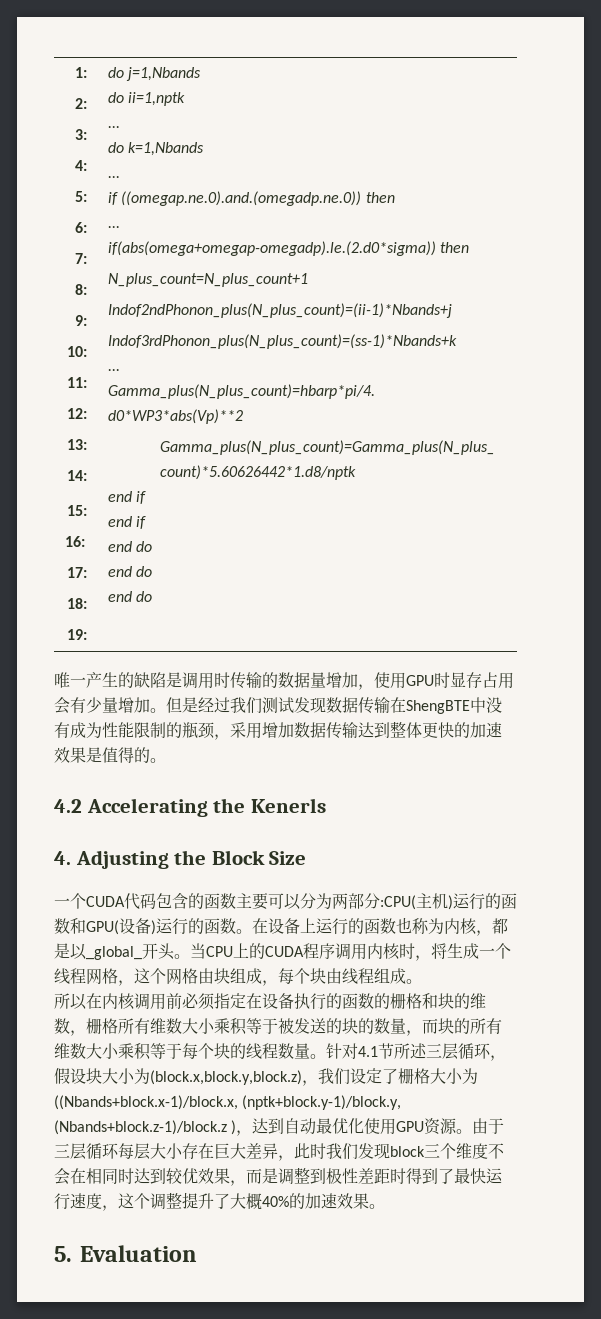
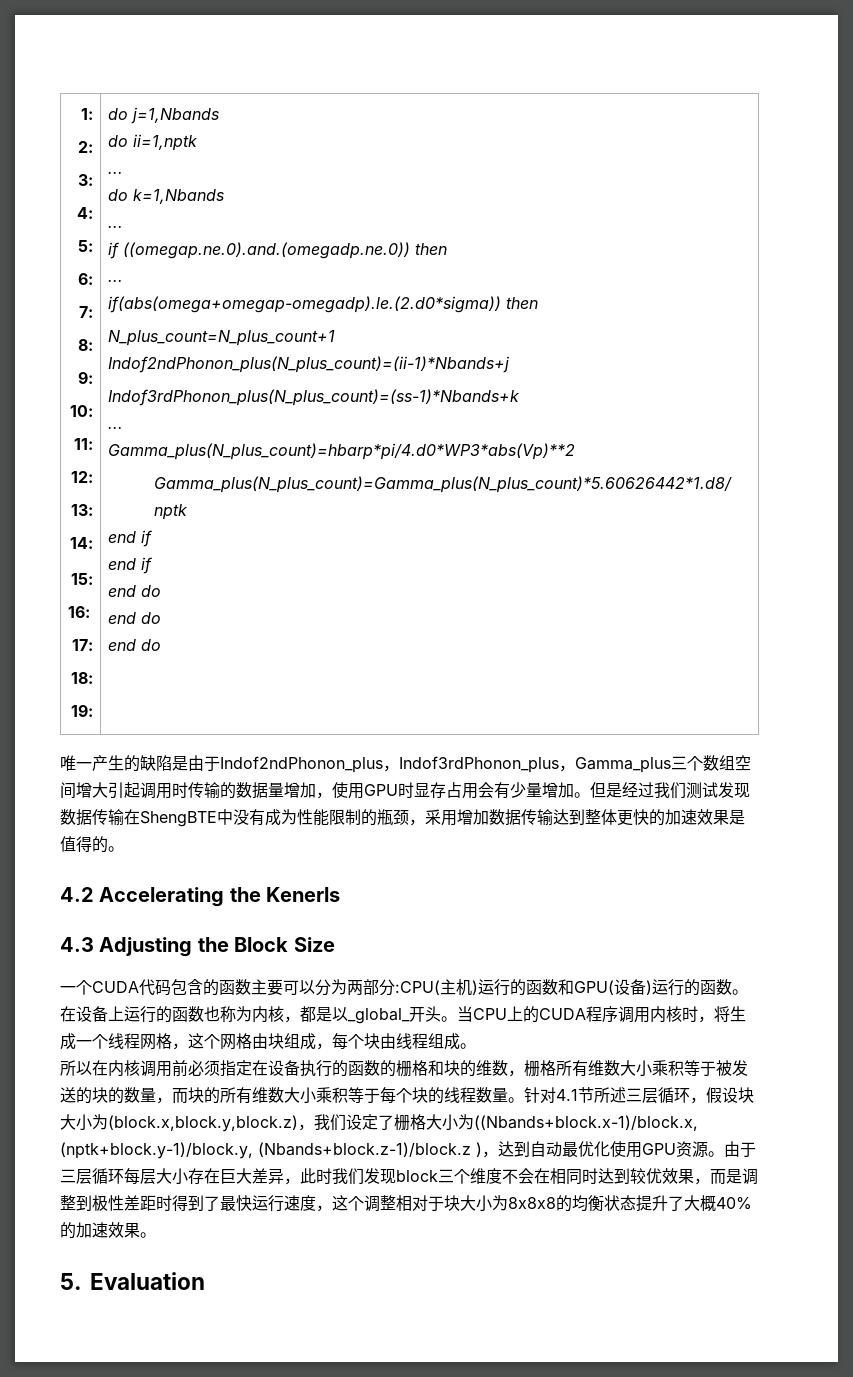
- 唯一产生的缺陷是调用时传输的数据量增加，使用GPU时显存占用会有少量增加。
+ 唯一产生的缺陷是由于Indof2ndPhonon_plus，Indof3rdPhonon_plus，Gamma_plus三个数组空间增大引起调用时传输的数据量增加，使用GPU时显存占用会有少量增加。
- 4. Adjusting the Block Size
+ 4.3 Adjusting the Block Size
- 由于三层循环每层大小存在巨大差异，此时我们发现block三个维度不会在相同时达到较优效果，而是调整到极性差距时得到了最快运行速度，这个调整提升了大概40%的加速效果。
+ 由于三层循环每层大小存在巨大差异，此时我们发现block三个维度不会在相同时达到较优效果，而是调整到极性差距时得到了最快运行速度，这个调整相对于块大小为8x8x8的均衡状态提升了大概40%的加速效果。

